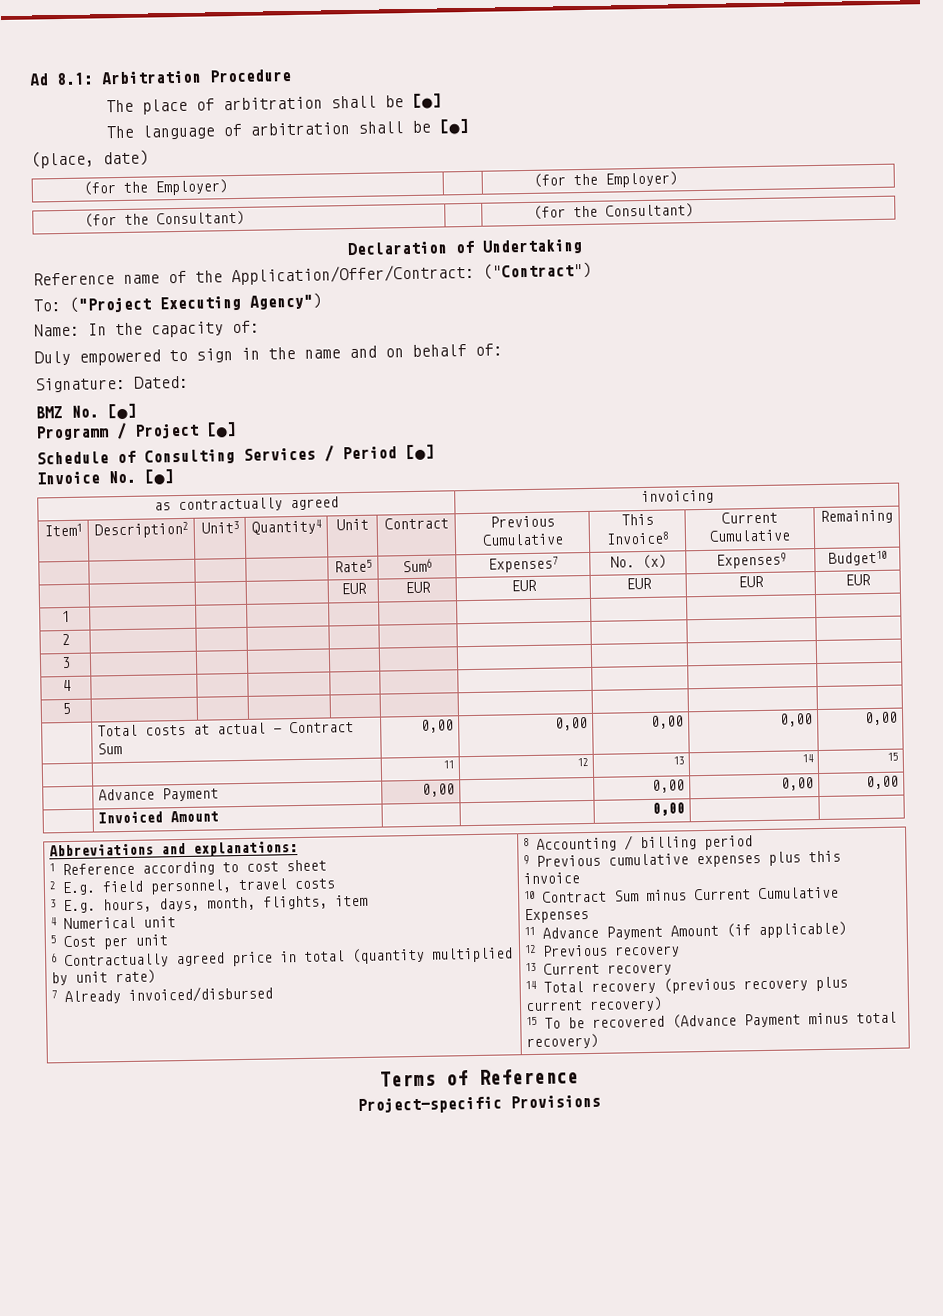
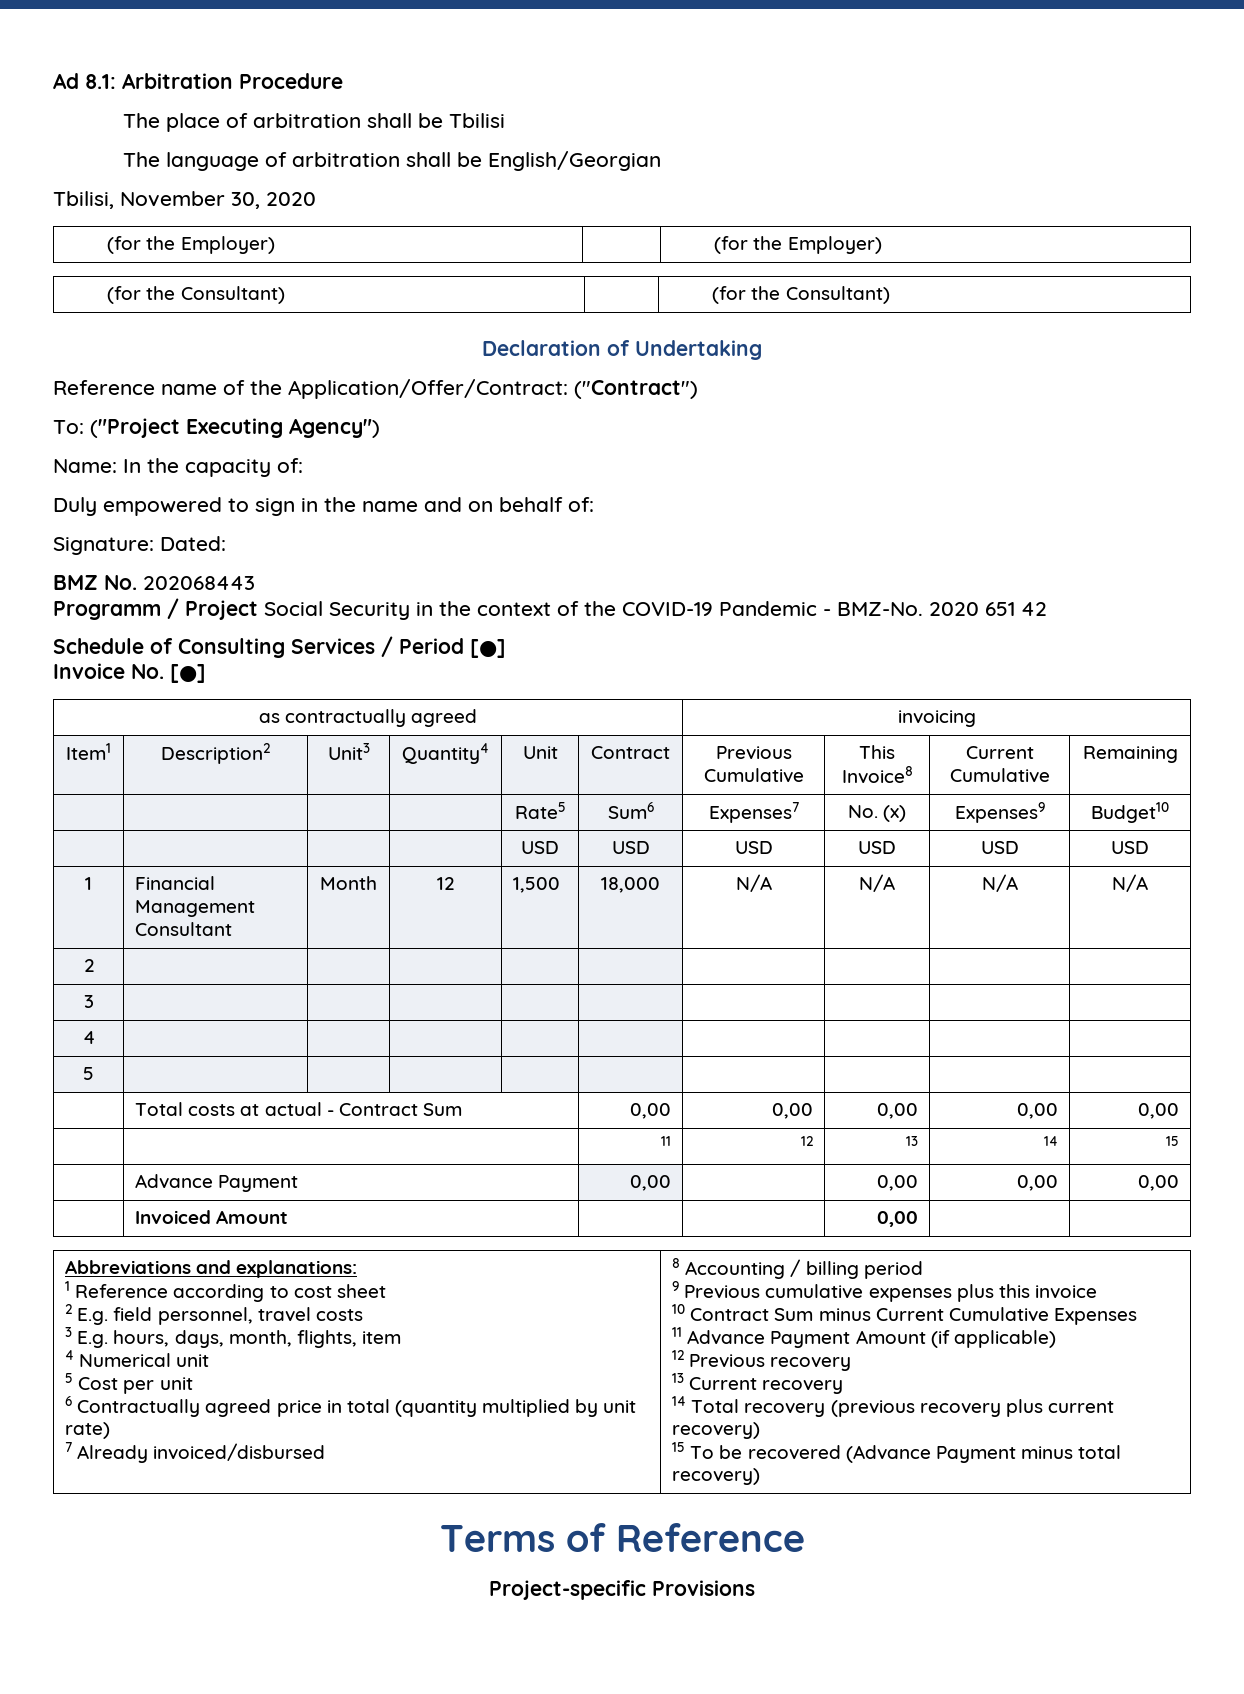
- The place of arbitration shall be [●]
+ The place of arbitration shall be Tbilisi
- The language of arbitration shall be [●]
- (place, date)
+ The language of arbitration shall be English/Georgian
+ Tbilisi, November 30, 2020
- BMZ No. [●]
+ BMZ No. 202068443
- Programm / Project [●]
+ Programm / Project Social Security in the context of the COVID-19 Pandemic - BMZ-No. 2020 651 42
- | | | | EUR | EUR | EUR | EUR | EUR | EUR
- 1 | | | | | | | | |
+ | | | | USD | USD | USD | USD | USD | USD
+ 1 | Financial Management Consultant | Month | 12 | 1,500 | 18,000 | N/A | N/A | N/A | N/A

